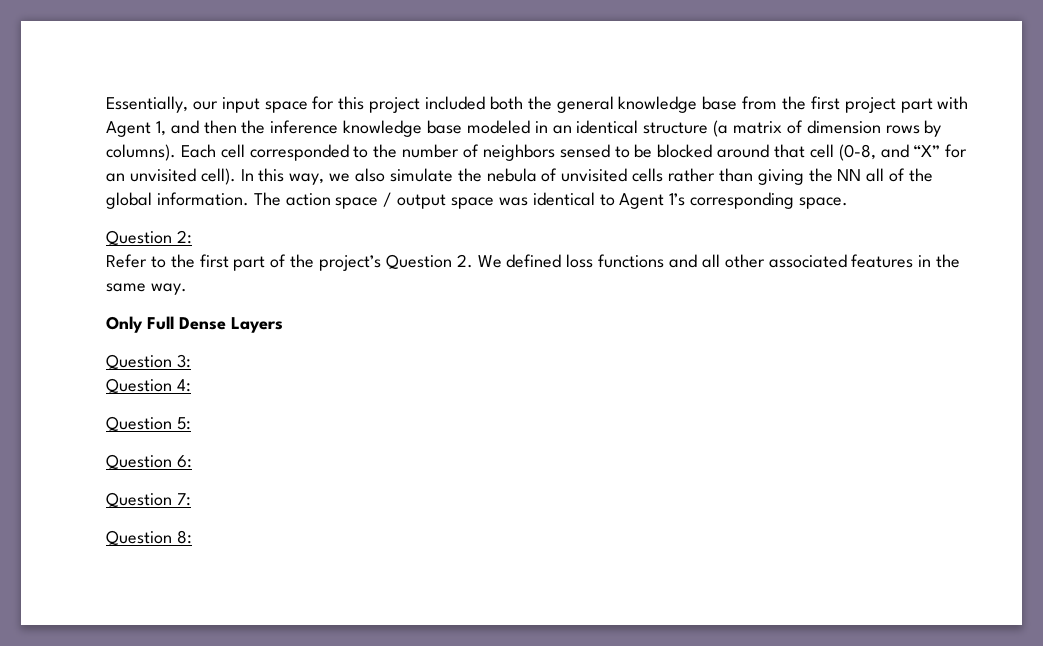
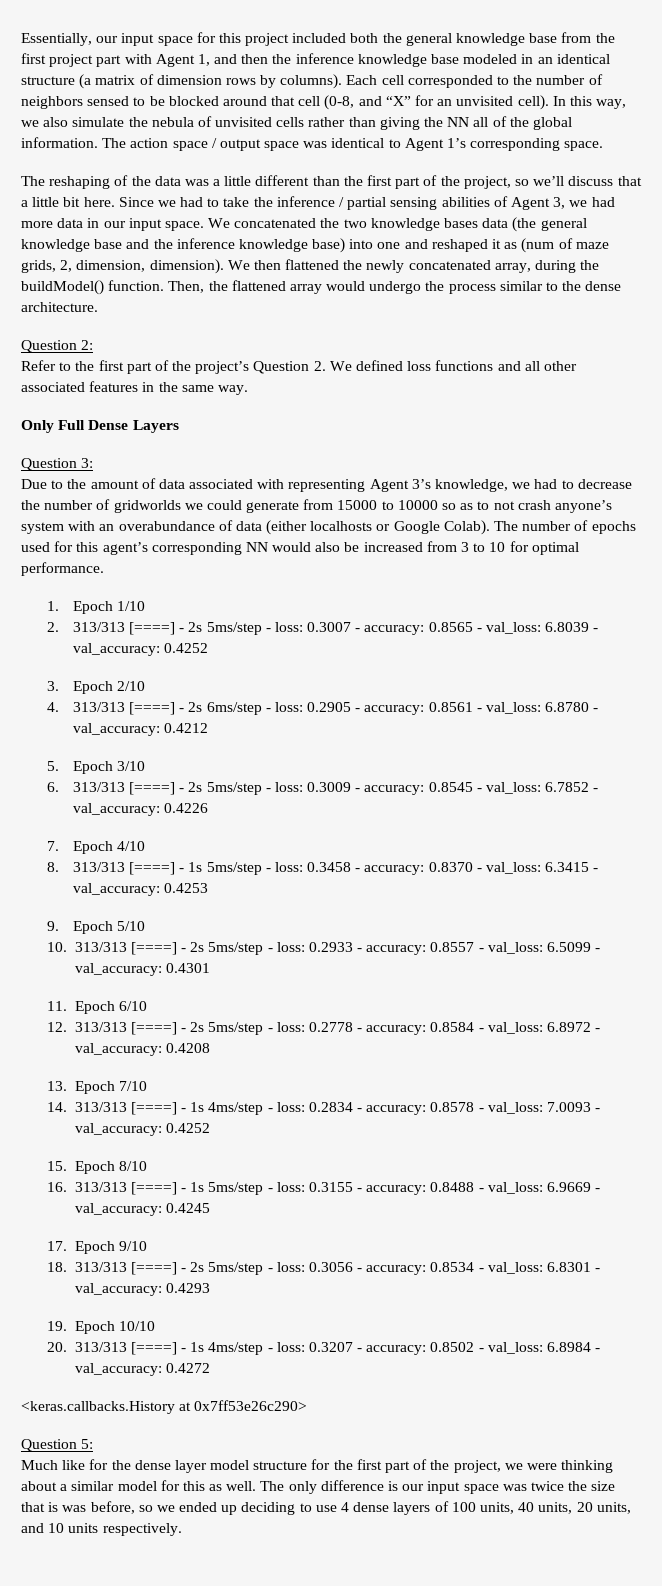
+ The reshaping of the data was a little different than the first part of the project, so we’ll discuss that a little bit here. Since we had to take the inference / partial sensing abilities of Agent 3, we had more data in our input space. We concatenated the two knowledge bases data (the general knowledge base and the inference knowledge base) into one and reshaped it as (num of maze grids, 2, dimension, dimension). We then flattened the newly concatenated array, during the buildModel() function. Then, the flattened array would undergo the process similar to the dense architecture.
- Question 4:
+ Due to the amount of data associated with representing Agent 3’s knowledge, we had to decrease the number of gridworlds we could generate from 15000 to 10000 so as to not crash anyone’s system with an overabundance of data (either localhosts or Google Colab). The number of epochs used for this agent’s corresponding NN would also be increased from 3 to 10 for optimal performance.
+ 1. Epoch 1/10
+ 2. 313/313 [====] - 2s 5ms/step - loss: 0.3007 - accuracy: 0.8565 - val_loss: 6.8039 - val_accuracy: 0.4252
+ 3. Epoch 2/10
+ 4. 313/313 [====] - 2s 6ms/step - loss: 0.2905 - accuracy: 0.8561 - val_loss: 6.8780 - val_accuracy: 0.4212
+ 5. Epoch 3/10
+ 6. 313/313 [====] - 2s 5ms/step - loss: 0.3009 - accuracy: 0.8545 - val_loss: 6.7852 - val_accuracy: 0.4226
+ 7. Epoch 4/10
+ 8. 313/313 [====] - 1s 5ms/step - loss: 0.3458 - accuracy: 0.8370 - val_loss: 6.3415 - val_accuracy: 0.4253
+ 9. Epoch 5/10
+ 10. 313/313 [====] - 2s 5ms/step - loss: 0.2933 - accuracy: 0.8557 - val_loss: 6.5099 - val_accuracy: 0.4301
+ 11. Epoch 6/10
+ 12. 313/313 [====] - 2s 5ms/step - loss: 0.2778 - accuracy: 0.8584 - val_loss: 6.8972 - val_accuracy: 0.4208
+ 13. Epoch 7/10
+ 14. 313/313 [====] - 1s 4ms/step - loss: 0.2834 - accuracy: 0.8578 - val_loss: 7.0093 - val_accuracy: 0.4252
+ 15. Epoch 8/10
+ 16. 313/313 [====] - 1s 5ms/step - loss: 0.3155 - accuracy: 0.8488 - val_loss: 6.9669 - val_accuracy: 0.4245
+ 17. Epoch 9/10
+ 18. 313/313 [====] - 2s 5ms/step - loss: 0.3056 - accuracy: 0.8534 - val_loss: 6.8301 - val_accuracy: 0.4293
+ 19. Epoch 10/10
+ 20. 313/313 [====] - 1s 4ms/step - loss: 0.3207 - accuracy: 0.8502 - val_loss: 6.8984 - val_accuracy: 0.4272
+ <keras.callbacks.History at 0x7ff53e26c290>
  Question 5:
- Question 6:
- Question 7:
- Question 8:
+ Much like for the dense layer model structure for the first part of the project, we were thinking about a similar model for this as well. The only difference is our input space was twice the size that is was before, so we ended up deciding to use 4 dense layers of 100 units, 40 units, 20 units, and 10 units respectively.

